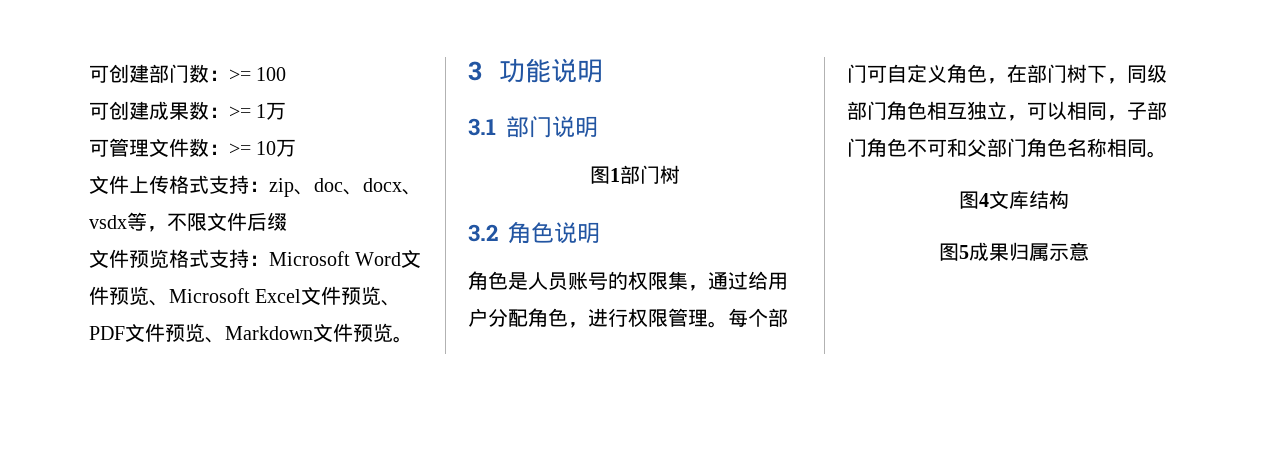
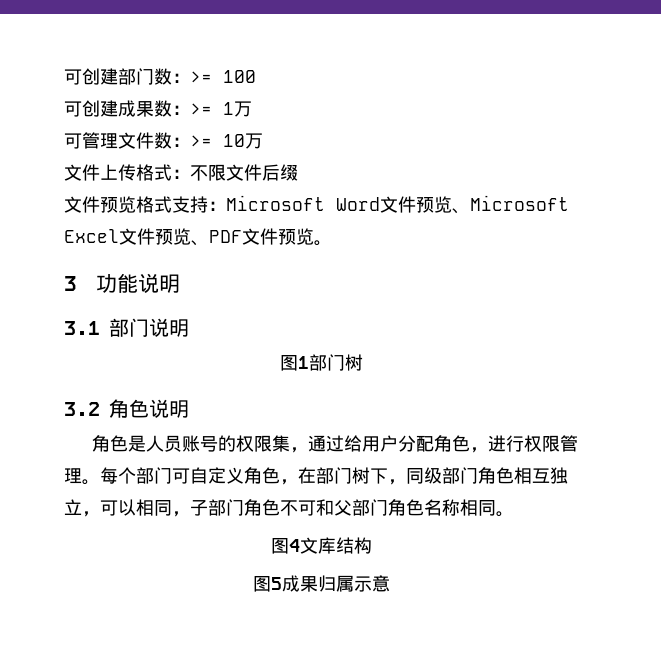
- 文件上传格式支持：zip、doc、docx、vsdx等，不限文件后缀
+ 文件上传格式：不限文件后缀
- 文件预览格式支持：Microsoft Word文件预览、Microsoft Excel文件预览、PDF文件预览、Markdown文件预览。
+ 文件预览格式支持：Microsoft Word文件预览、Microsoft Excel文件预览、PDF文件预览。

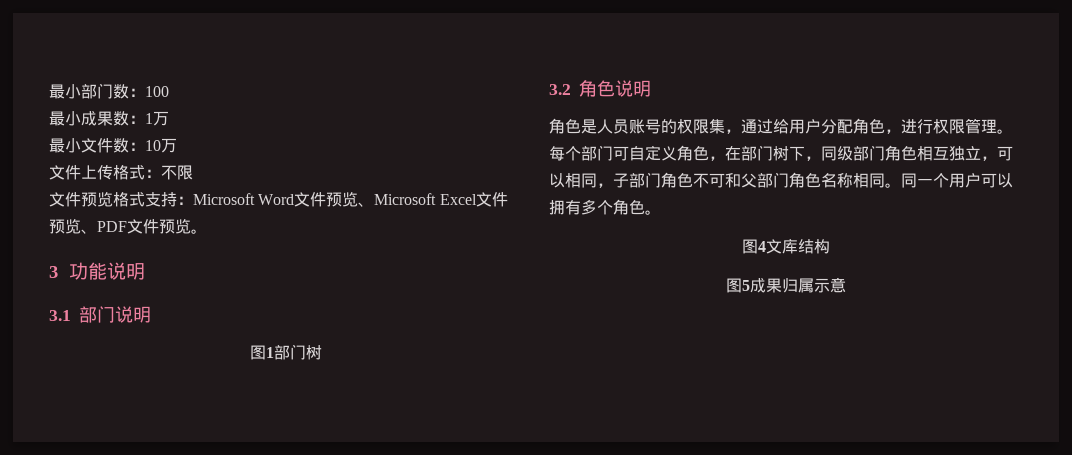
- 可创建部门数：>= 100
+ 最小部门数：100
- 可创建成果数：>= 1万
+ 最小成果数：1万
- 可管理文件数：>= 10万
+ 最小文件数：10万
- 文件上传格式：不限文件后缀
+ 文件上传格式：不限
+ 同一个用户可以拥有多个角色。

